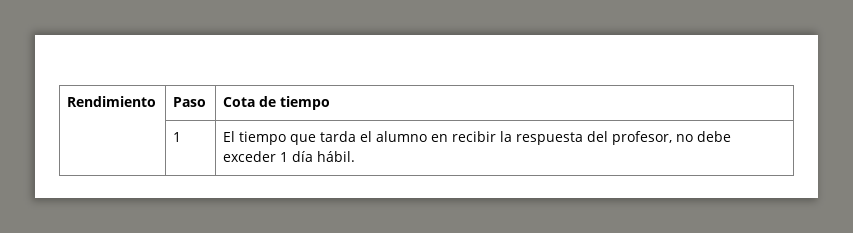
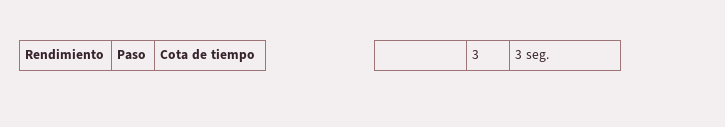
- | 1 | El tiempo que tarda el alumno en recibir la respuesta del profesor, no debe exceder 1 día hábil.
+ | 3 | 3 seg.

